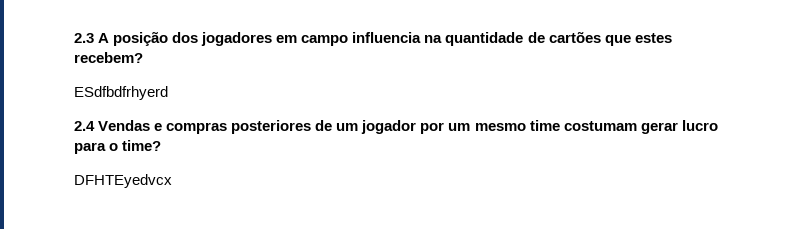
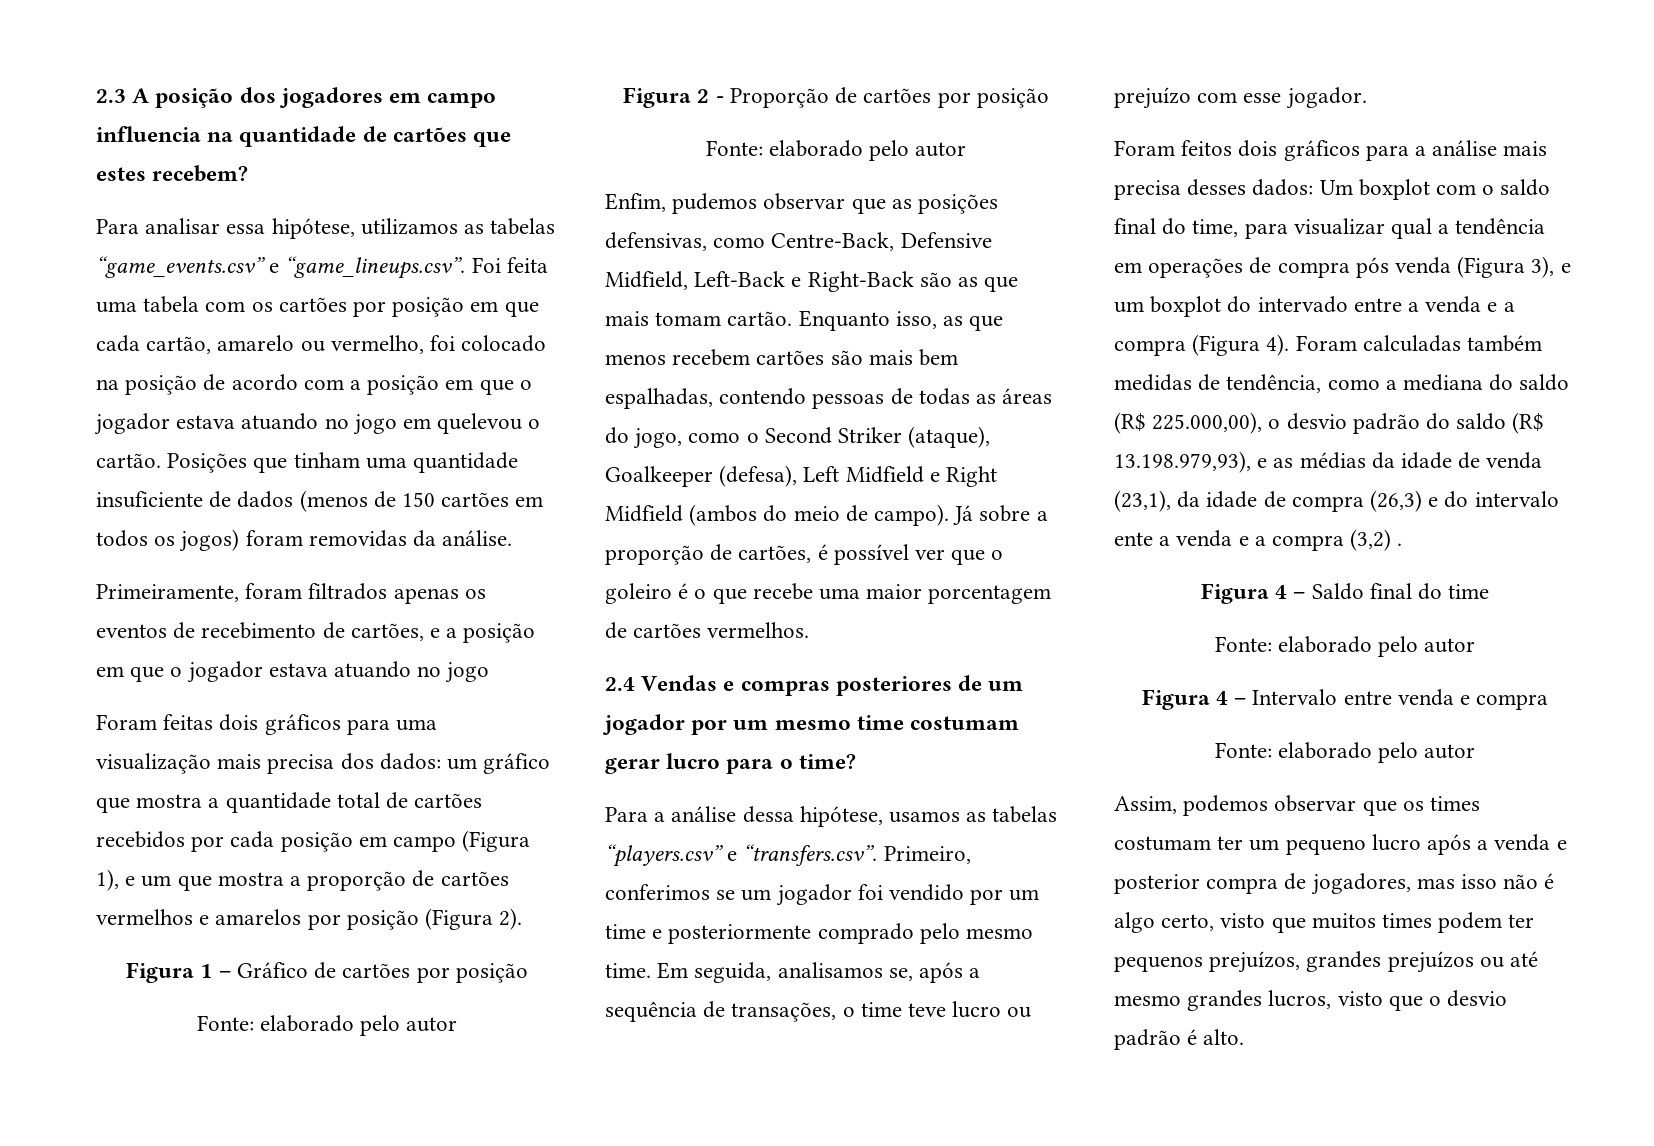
- ESdfbdfrhyerd
+ Para analisar essa hipótese, utilizamos as tabelas “game_events.csv” e “game_lineups.csv”. Foi feita uma tabela com os cartões por posição em que cada cartão, amarelo ou vermelho, foi colocado na posição de acordo com a posição em que o jogador estava atuando no jogo em quelevou o cartão. Posições que tinham uma quantidade insuficiente de dados (menos de 150 cartões em todos os jogos) foram removidas da análise.
+ Primeiramente, foram filtrados apenas os eventos de recebimento de cartões, e a posição em que o jogador estava atuando no jogo
+ Foram feitas dois gráficos para uma visualização mais precisa dos dados: um gráfico que mostra a quantidade total de cartões recebidos por cada posição em campo (Figura 1), e um que mostra a proporção de cartões vermelhos e amarelos por posição (Figura 2).
+ Figura 1 – Gráfico de cartões por posição
+ Fonte: elaborado pelo autor
+ Figura 2 - Proporção de cartões por posição
+ Fonte: elaborado pelo autor
+ Enfim, pudemos observar que as posições defensivas, como Centre-Back, Defensive Midfield, Left-Back e Right-Back são as que mais tomam cartão. Enquanto isso, as que menos recebem cartões são mais bem espalhadas, contendo pessoas de todas as áreas do jogo, como o Second Striker (ataque), Goalkeeper (defesa), Left Midfield e Right Midfield (ambos do meio de campo). Já sobre a proporção de cartões, é possível ver que o goleiro é o que recebe uma maior porcentagem de cartões vermelhos.
- DFHTEyedvcx
+ Para a análise dessa hipótese, usamos as tabelas “players.csv” e “transfers.csv”. Primeiro, conferimos se um jogador foi vendido por um time e posteriormente comprado pelo mesmo time. Em seguida, analisamos se, após a sequência de transações, o time teve lucro ou prejuízo com esse jogador.
+ Foram feitos dois gráficos para a análise mais precisa desses dados: Um boxplot com o saldo final do time, para visualizar qual a tendência em operações de compra pós venda (Figura 3), e um boxplot do intervado entre a venda e a compra (Figura 4). Foram calculadas também medidas de tendência, como a mediana do saldo (R$ 225.000,00), o desvio padrão do saldo (R$ 13.198.979,93), e as médias da idade de venda (23,1), da idade de compra (26,3) e do intervalo ente a venda e a compra (3,2) .
+ Figura 4 – Saldo final do time
+ Fonte: elaborado pelo autor
+ Figura 4 – Intervalo entre venda e compra
+ Fonte: elaborado pelo autor
+ Assim, podemos observar que os times costumam ter um pequeno lucro após a venda e posterior compra de jogadores, mas isso não é algo certo, visto que muitos times podem ter pequenos prejuízos, grandes prejuízos ou até mesmo grandes lucros, visto que o desvio padrão é alto.

